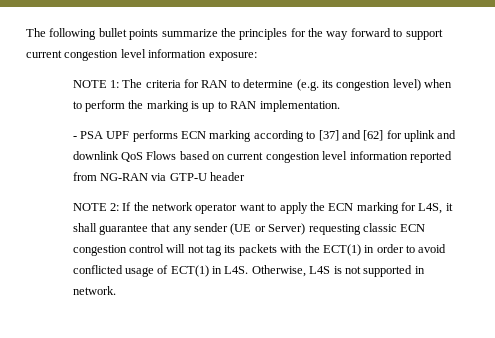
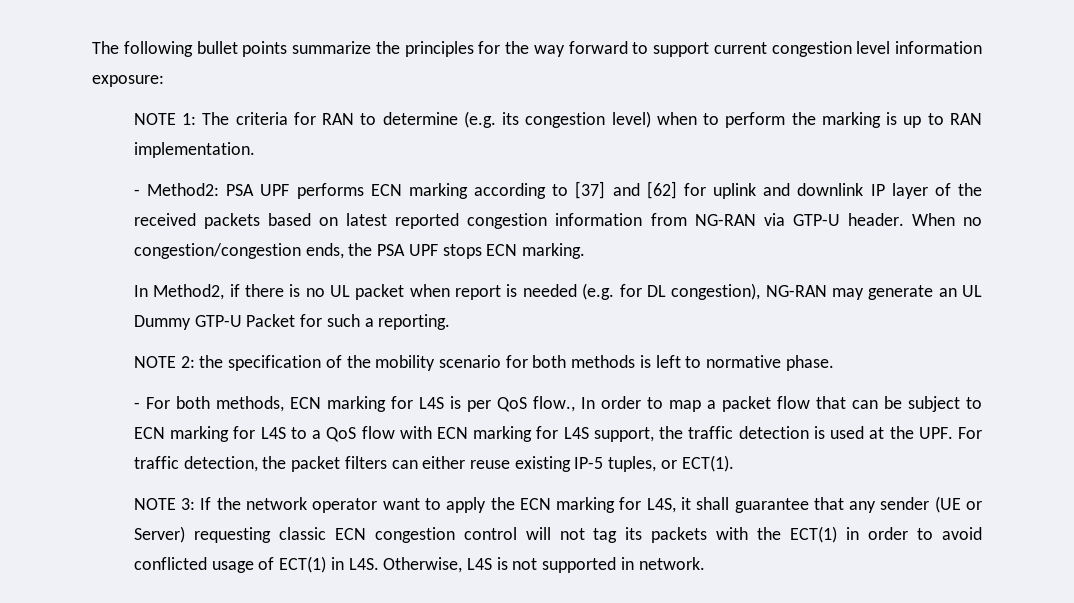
- - PSA UPF performs ECN marking according to [37] and [62] for uplink and downlink QoS Flows based on current congestion level information reported from NG-RAN via GTP-U header
- NOTE 2:
+ - Method2: PSA UPF performs ECN marking according to [37] and [62] for uplink and downlink IP layer of the received packets based on latest reported congestion information from NG-RAN via GTP-U header. When no congestion/congestion ends, the PSA UPF stops ECN marking.
+ In Method2, if there is no UL packet when report is needed (e.g. for DL congestion), NG-RAN may generate an UL Dummy GTP-U Packet for such a reporting.
+ NOTE 2: the specification of the mobility scenario for both methods is left to normative phase.
+ - For both methods, ECN marking for L4S is per QoS flow., In order to map a packet flow that can be subject to ECN marking for L4S to a QoS flow with ECN marking for L4S support, the traffic detection is used at the UPF. For traffic detection, the packet filters can either reuse existing IP-5 tuples, or ECT(1).
+ NOTE 3:

